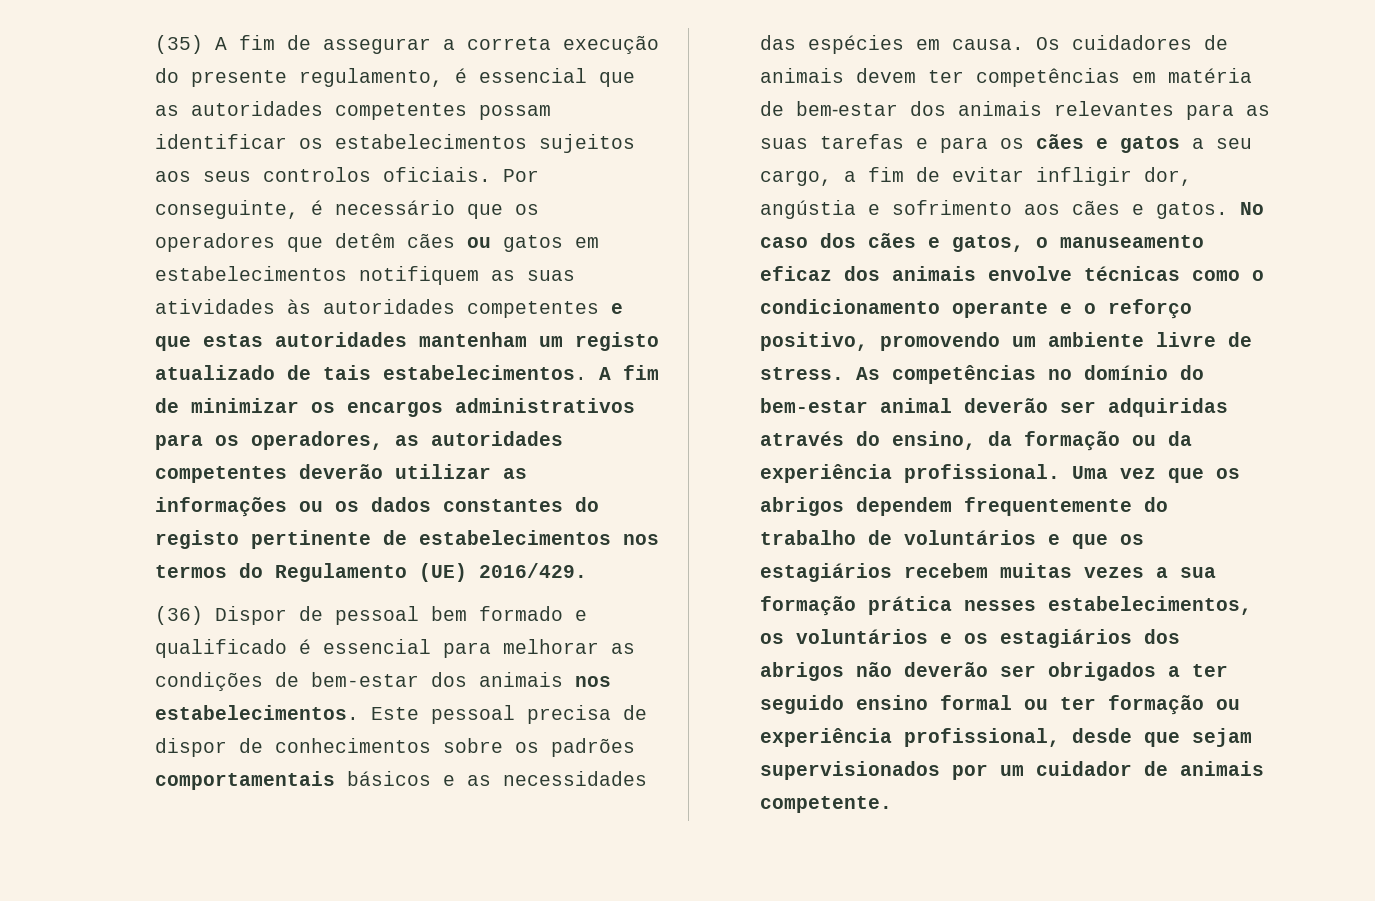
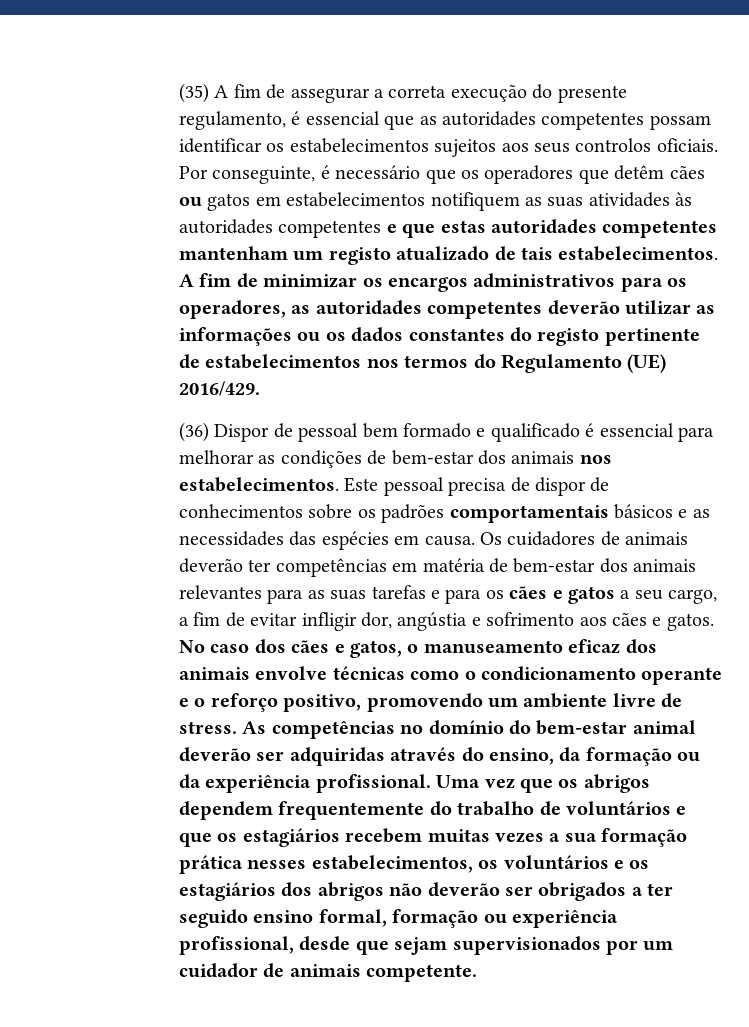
- Por conseguinte, é necessário que os operadores que detêm cães ou gatos em estabelecimentos notifiquem as suas atividades às autoridades competentes e que estas autoridades mantenham um registo atualizado de tais estabelecimentos.
+ Por conseguinte, é necessário que os operadores que detêm cães ou gatos em estabelecimentos notifiquem as suas atividades às autoridades competentes e que estas autoridades competentes mantenham um registo atualizado de tais estabelecimentos.
- Os cuidadores de animais devem ter competências em matéria de bem‑estar dos animais relevantes para as suas tarefas e para os cães e gatos a seu cargo, a fim de evitar infligir dor, angústia e sofrimento aos cães e gatos.
+ Os cuidadores de animais deverão ter competências em matéria de bem‑estar dos animais relevantes para as suas tarefas e para os cães e gatos a seu cargo, a fim de evitar infligir dor, angústia e sofrimento aos cães e gatos.
- Uma vez que os abrigos dependem frequentemente do trabalho de voluntários e que os estagiários recebem muitas vezes a sua formação prática nesses estabelecimentos, os voluntários e os estagiários dos abrigos não deverão ser obrigados a ter seguido ensino formal ou ter formação ou experiência profissional, desde que sejam supervisionados por um cuidador de animais competente.
+ Uma vez que os abrigos dependem frequentemente do trabalho de voluntários e que os estagiários recebem muitas vezes a sua formação prática nesses estabelecimentos, os voluntários e os estagiários dos abrigos não deverão ser obrigados a ter seguido ensino formal, formação ou experiência profissional, desde que sejam supervisionados por um cuidador de animais competente.

